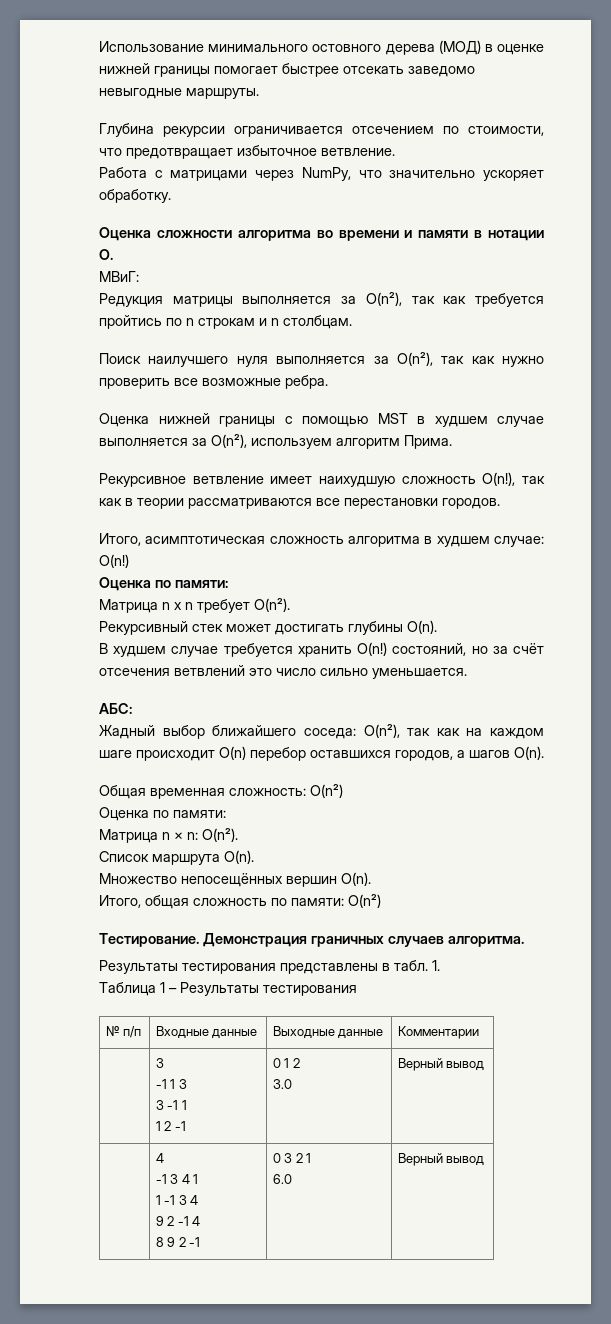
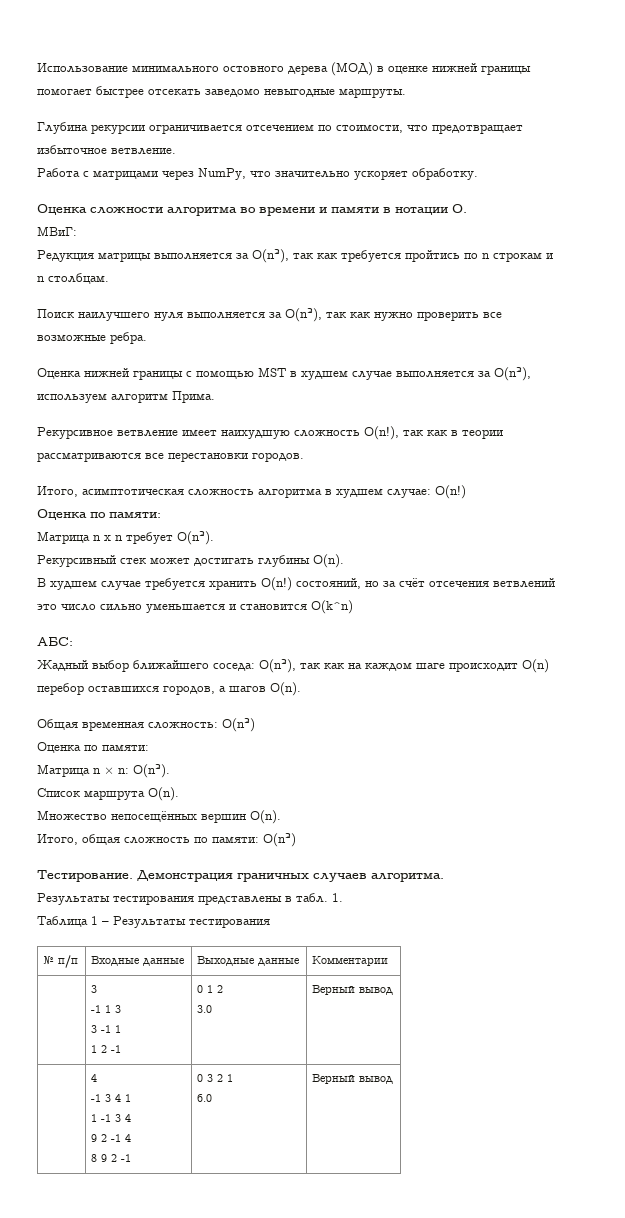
- В худшем случае требуется хранить O(n!) состояний, но за счёт отсечения ветвлений это число сильно уменьшается.
+ В худшем случае требуется хранить O(n!) состояний, но за счёт отсечения ветвлений это число сильно уменьшается и становится O(k^n)

